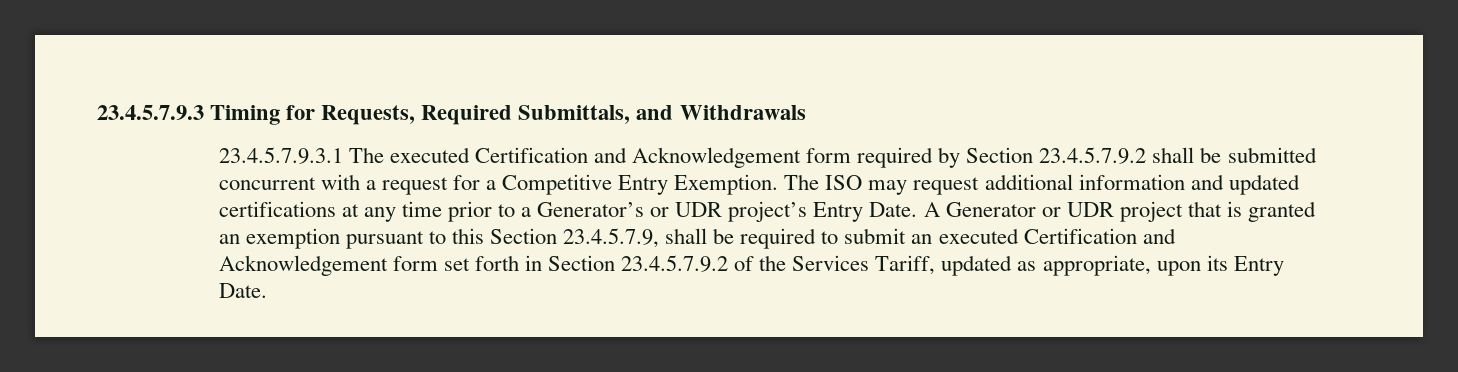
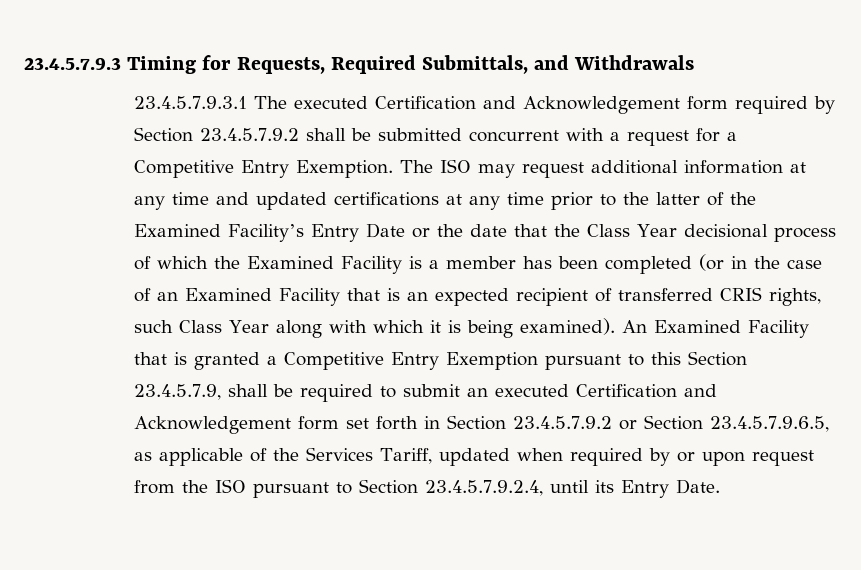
- The ISO may request additional information and updated certifications at any time prior to a Generator’s or UDR project’s Entry Date. A Generator or UDR project that is granted an exemption pursuant to this Section 23.4.5.7.9, shall be required to submit an executed Certification and Acknowledgement form set forth in Section 23.4.5.7.9.2 of the Services Tariff, updated as appropriate, upon its Entry Date.
+ The ISO may request additional information at any time and updated certifications at any time prior to the latter of the Examined Facility’s Entry Date or the date that the Class Year decisional process of which the Examined Facility is a member has been completed (or in the case of an Examined Facility that is an expected recipient of transferred CRIS rights, such Class Year along with which it is being examined). An Examined Facility that is granted a Competitive Entry Exemption pursuant to this Section 23.4.5.7.9, shall be required to submit an executed Certification and Acknowledgement form set forth in Section 23.4.5.7.9.2 or Section 23.4.5.7.9.6.5, as applicable of the Services Tariff, updated when required by or upon request from the ISO pursuant to Section 23.4.5.7.9.2.4, until its Entry Date.

